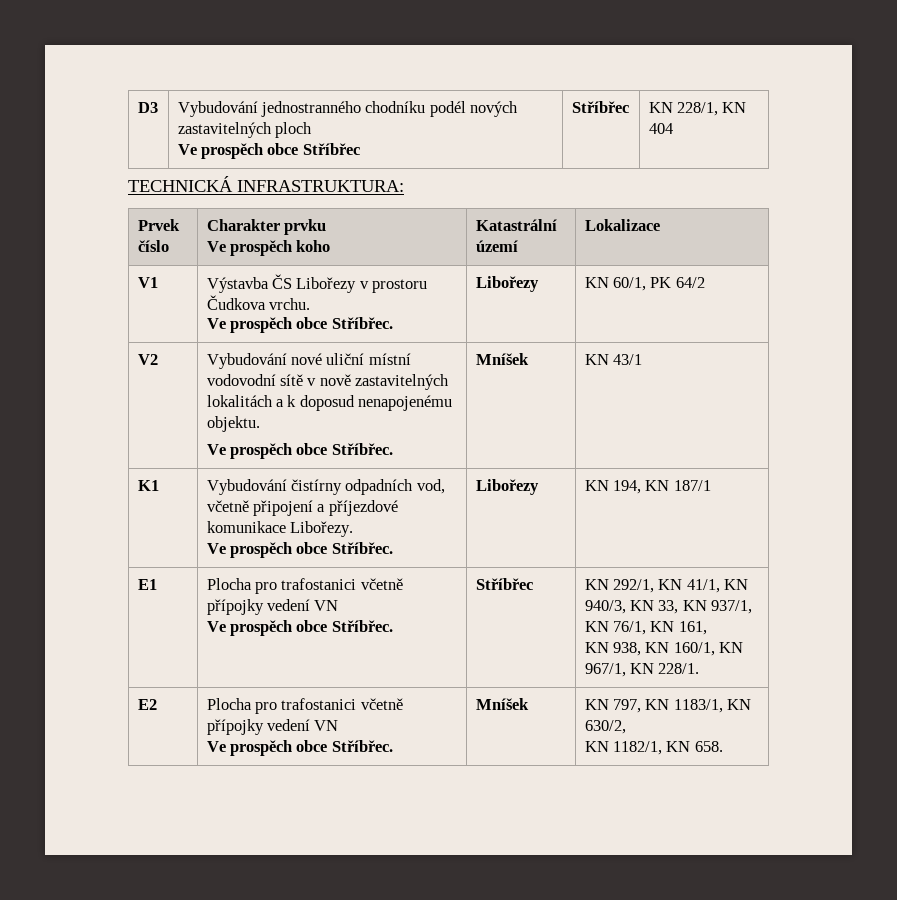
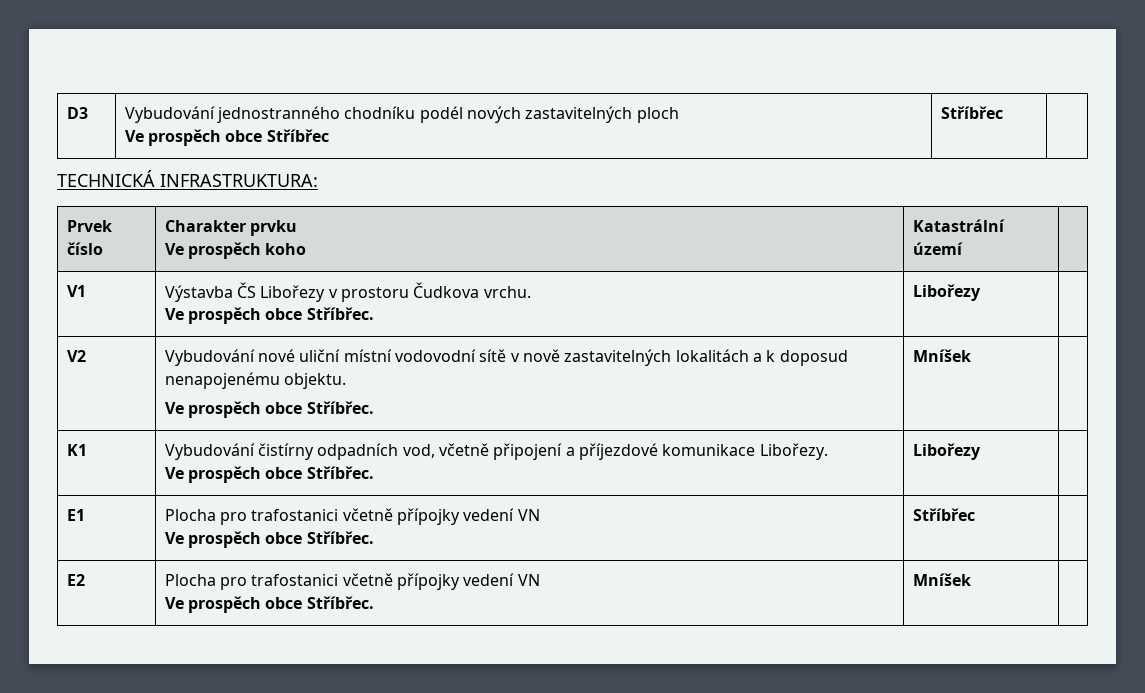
  D3 | Vybudování jednostranného chodníku podél nových zastavitelných ploch
- Ve prospěch obce Stříbřec | Stříbřec | KN 228/1, KN 404
+ Ve prospěch obce Stříbřec | Stříbřec |
  Prvek číslo | Charakter prvku
- Ve prospěch koho | Katastrální území | Lokalizace
+ Ve prospěch koho | Katastrální území |
  V1 | Výstavba ČS Libořezy v prostoru Čudkova vrchu.
- Ve prospěch obce Stříbřec. | Libořezy | KN 60/1, PK 64/2
+ Ve prospěch obce Stříbřec. | Libořezy |
  V2 | Vybudování nové uliční místní vodovodní sítě v nově zastavitelných lokalitách a k doposud nenapojenému objektu.
- Ve prospěch obce Stříbřec. | Mníšek | KN 43/1
+ Ve prospěch obce Stříbřec. | Mníšek |
  K1 | Vybudování čistírny odpadních vod, včetně připojení a příjezdové komunikace Libořezy.
- Ve prospěch obce Stříbřec. | Libořezy | KN 194, KN 187/1
+ Ve prospěch obce Stříbřec. | Libořezy |
  E1 | Plocha pro trafostanici včetně přípojky vedení VN
- Ve prospěch obce Stříbřec. | Stříbřec | KN 292/1, KN 41/1, KN 940/3, KN 33, KN 937/1, KN 76/1, KN 161,
- KN 938, KN 160/1, KN 967/1, KN 228/1.
+ Ve prospěch obce Stříbřec. | Stříbřec |
  E2 | Plocha pro trafostanici včetně přípojky vedení VN
- Ve prospěch obce Stříbřec. | Mníšek | KN 797, KN 1183/1, KN 630/2,
- KN 1182/1, KN 658.
+ Ve prospěch obce Stříbřec. | Mníšek |

